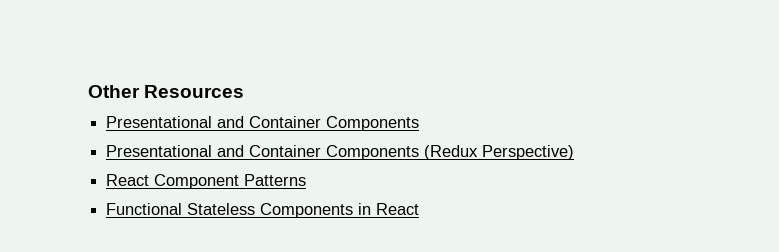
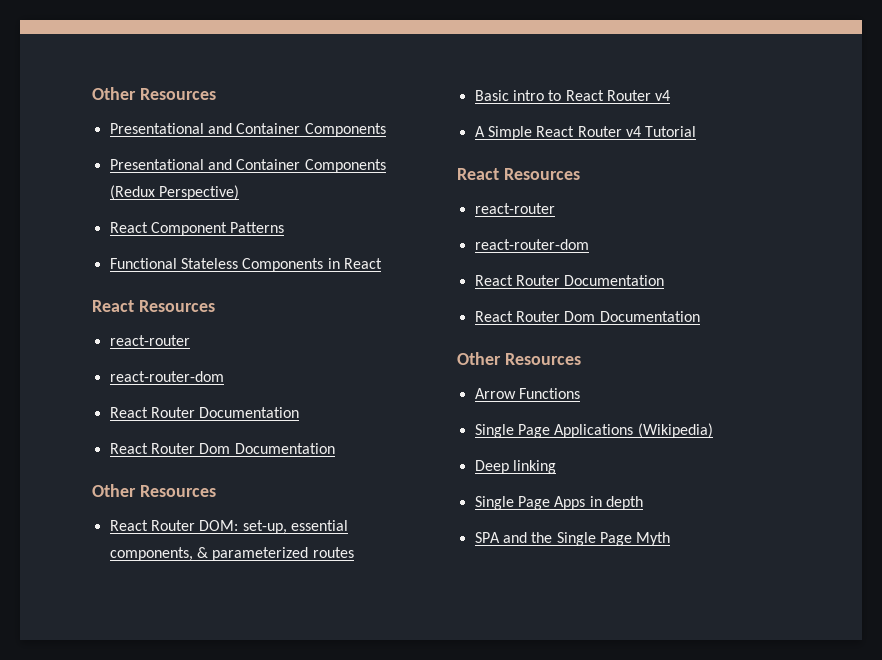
  Functional Stateless Components in React
+ React Resources
+ react-router
+ react-router-dom
+ React Router Documentation
+ React Router Dom Documentation
+ Other Resources
+ React Router DOM: set-up, essential components, & parameterized routes
+ Basic intro to React Router v4
+ A Simple React Router v4 Tutorial
+ React Resources
+ react-router
+ react-router-dom
+ React Router Documentation
+ React Router Dom Documentation
+ Other Resources
+ Arrow Functions
+ Single Page Applications (Wikipedia)
+ Deep linking
+ Single Page Apps in depth
+ SPA and the Single Page Myth

